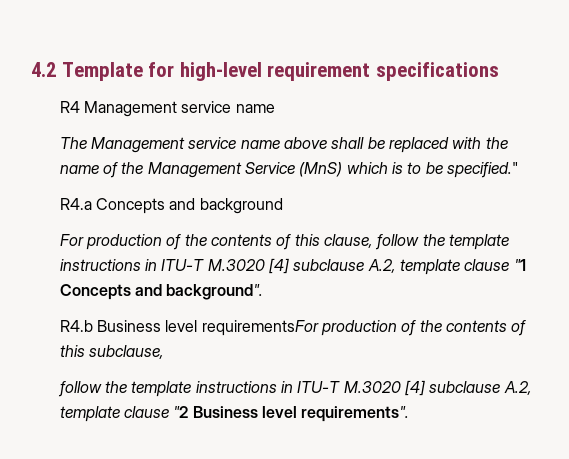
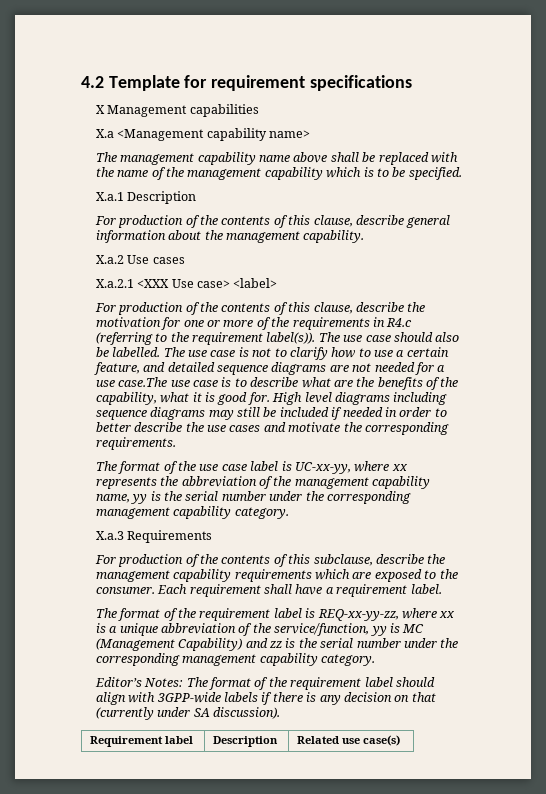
- 4.2 Template for high-level requirement specifications
+ 4.2 Template for requirement specifications
- R4 Management service name
- The Management service name above shall be replaced with the name of the Management Service (MnS) which is to be specified."
- R4.a Concepts and background
- For production of the contents of this clause, follow the template instructions in ITU-T M.3020 [4] subclause A.2, template clause "1 Concepts and background".
- R4.b Business level requirementsFor production of the contents of this subclause,
- follow the template instructions in ITU-T M.3020 [4] subclause A.2, template clause "2 Business level requirements".
+ X Management capabilities
+ X.a <Management capability name>
+ The management capability name above shall be replaced with the name of the management capability which is to be specified.
+ X.a.1 Description
+ For production of the contents of this clause, describe general information about the management capability.
+ X.a.2 Use cases
+ X.a.2.1 <XXX Use case> <label>
+ For production of the contents of this clause, describe the motivation for one or more of the requirements in R4.c (referring to the requirement label(s)). The use case should also be labelled. The use case is not to clarify how to use a certain feature, and detailed sequence diagrams are not needed for a use case.The use case is to describe what are the benefits of the capability, what it is good for. High level diagrams including sequence diagrams may still be included if needed in order to better describe the use cases and motivate the corresponding requirements.
+ The format of the use case label is UC-xx-yy, where xx represents the abbreviation of the management capability name, yy is the serial number under the corresponding management capability category.
+ X.a.3 Requirements
+ For production of the contents of this subclause, describe the management capability requirements which are exposed to the consumer. Each requirement shall have a requirement label.
+ The format of the requirement label is REQ-xx-yy-zz, where xx is a unique abbreviation of the service/function, yy is MC (Management Capability) and zz is the serial number under the corresponding management capability category.
+ Editor’s Notes: The format of the requirement label should align with 3GPP-wide labels if there is any decision on that (currently under SA discussion).
+ Requirement label | Description | Related use case(s)

